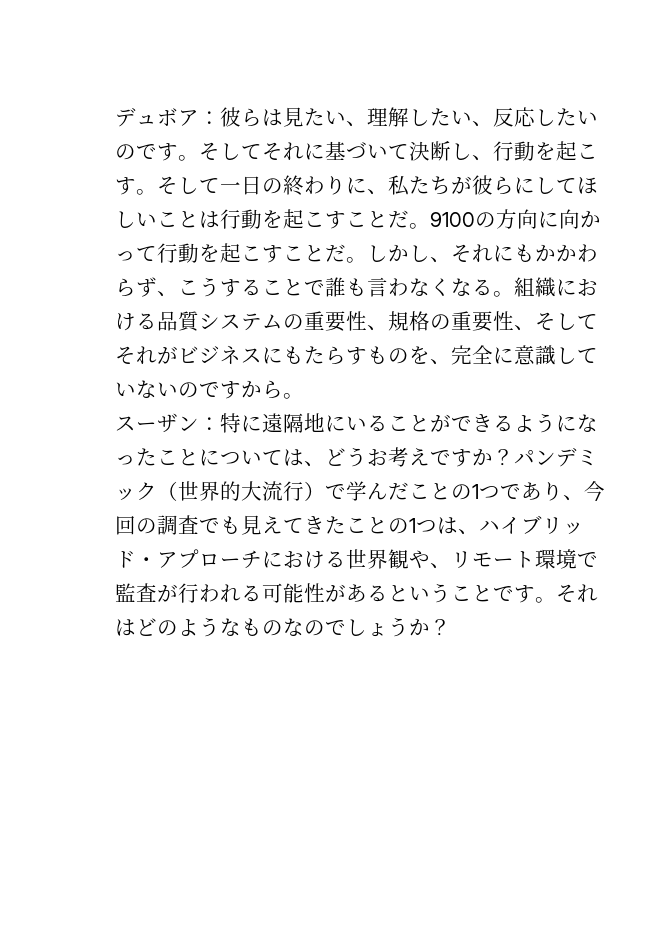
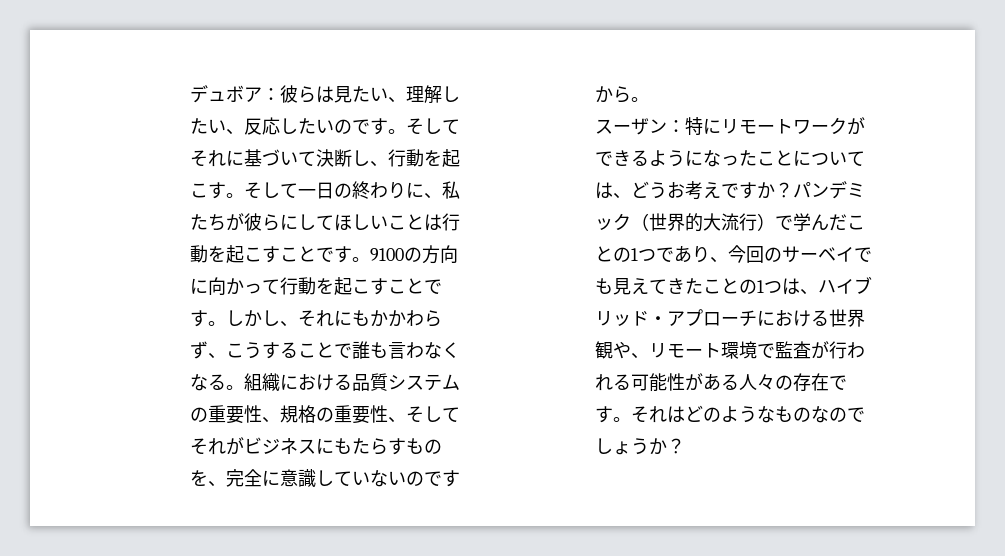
- そして一日の終わりに、私たちが彼らにしてほしいことは行動を起こすことだ。
+ そして一日の終わりに、私たちが彼らにしてほしいことは行動を起こすことです。
- 9100の方向に向かって行動を起こすことだ。
+ 9100の方向に向かって行動を起こすことです。
- スーザン：特に遠隔地にいることができるようになったことについては、どうお考えですか？
+ スーザン：特にリモートワークができるようになったことについては、どうお考えですか？
- パンデミック（世界的大流行）で学んだことの1つであり、今回の調査でも見えてきたことの1つは、ハイブリッド・アプローチにおける世界観や、リモート環境で監査が行われる可能性があるということです。
+ パンデミック（世界的大流行）で学んだことの1つであり、今回のサーベイでも見えてきたことの1つは、ハイブリッド・アプローチにおける世界観や、リモート環境で監査が行われる可能性がある人々の存在です。

